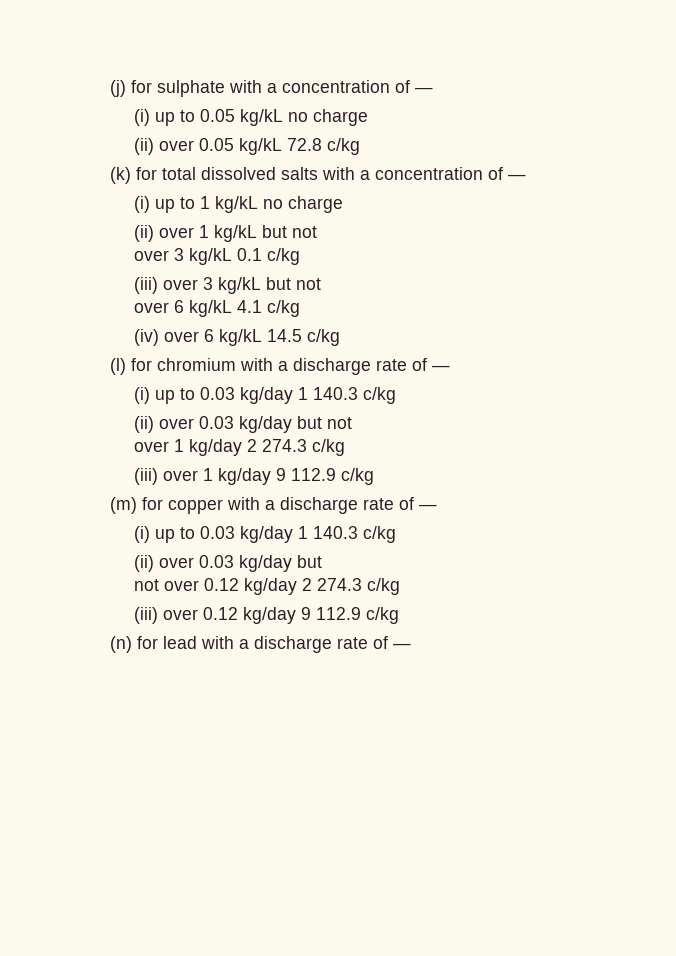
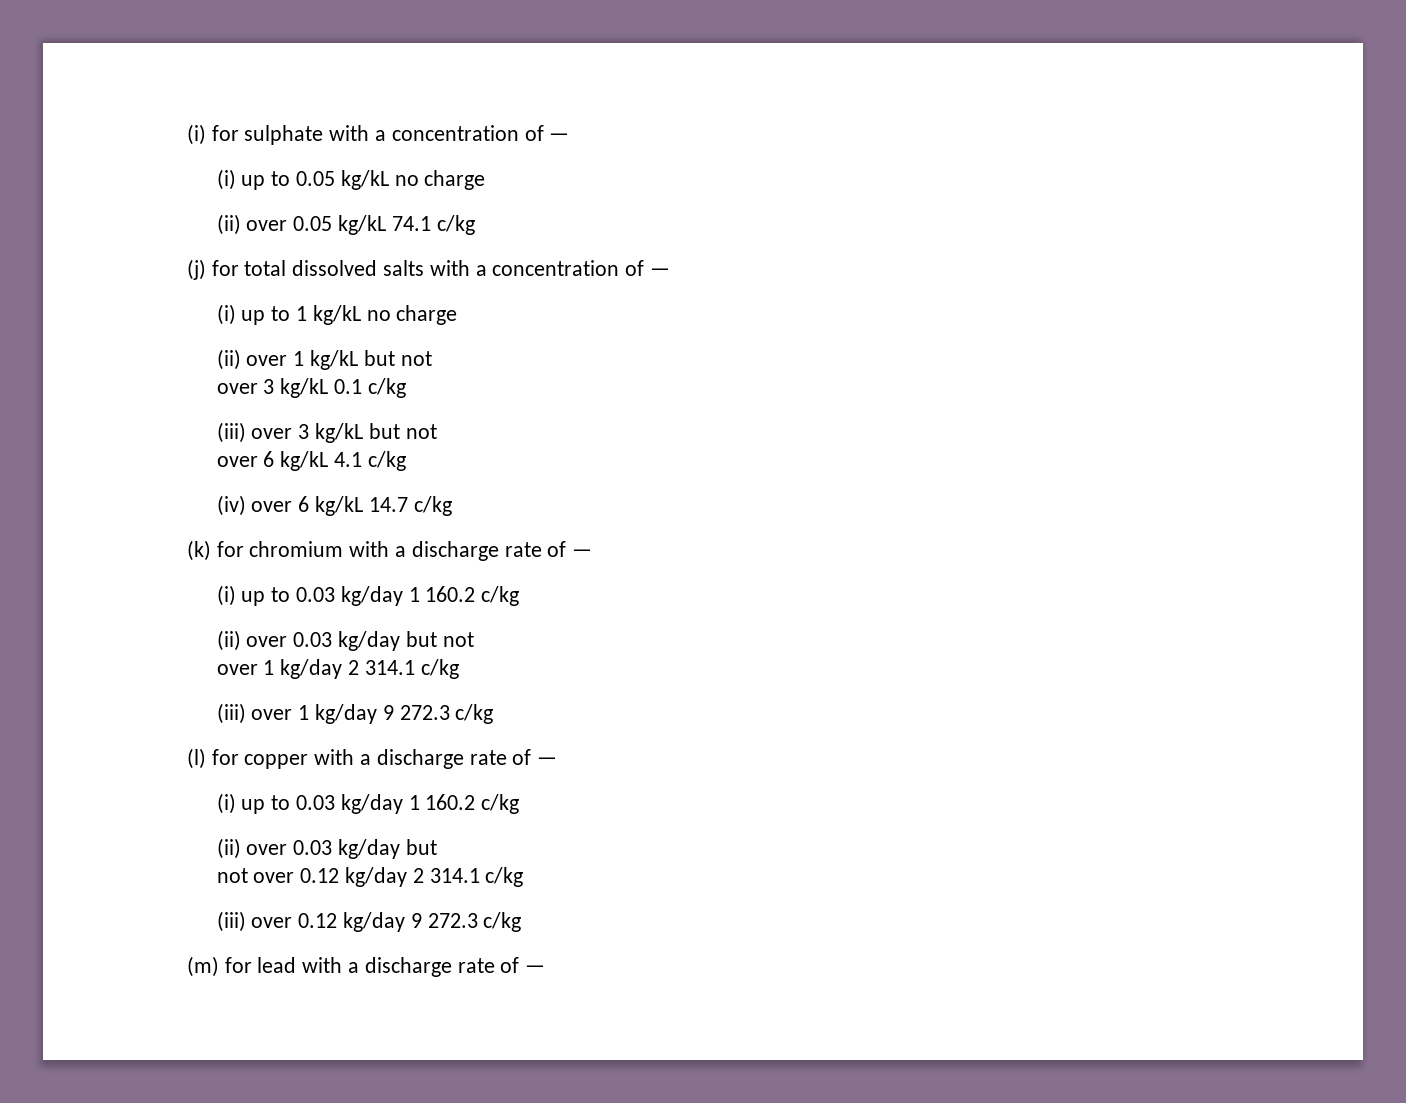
- (j) for sulphate with a concentration of —
+ (i) for sulphate with a concentration of —
- (ii) over 0.05 kg/kL 72.8 c/kg
- (k) for total dissolved salts with a concentration of —
+ (ii) over 0.05 kg/kL 74.1 c/kg
+ (j) for total dissolved salts with a concentration of —
- (iv) over 6 kg/kL 14.5 c/kg
- (l) for chromium with a discharge rate of —
- (i) up to 0.03 kg/day 1 140.3 c/kg
+ (iv) over 6 kg/kL 14.7 c/kg
+ (k) for chromium with a discharge rate of —
+ (i) up to 0.03 kg/day 1 160.2 c/kg
- over 1 kg/day 2 274.3 c/kg
+ over 1 kg/day 2 314.1 c/kg
- (iii) over 1 kg/day 9 112.9 c/kg
- (m) for copper with a discharge rate of —
- (i) up to 0.03 kg/day 1 140.3 c/kg
+ (iii) over 1 kg/day 9 272.3 c/kg
+ (l) for copper with a discharge rate of —
+ (i) up to 0.03 kg/day 1 160.2 c/kg
- not over 0.12 kg/day 2 274.3 c/kg
+ not over 0.12 kg/day 2 314.1 c/kg
- (iii) over 0.12 kg/day 9 112.9 c/kg
- (n) for lead with a discharge rate of —
+ (iii) over 0.12 kg/day 9 272.3 c/kg
+ (m) for lead with a discharge rate of —

